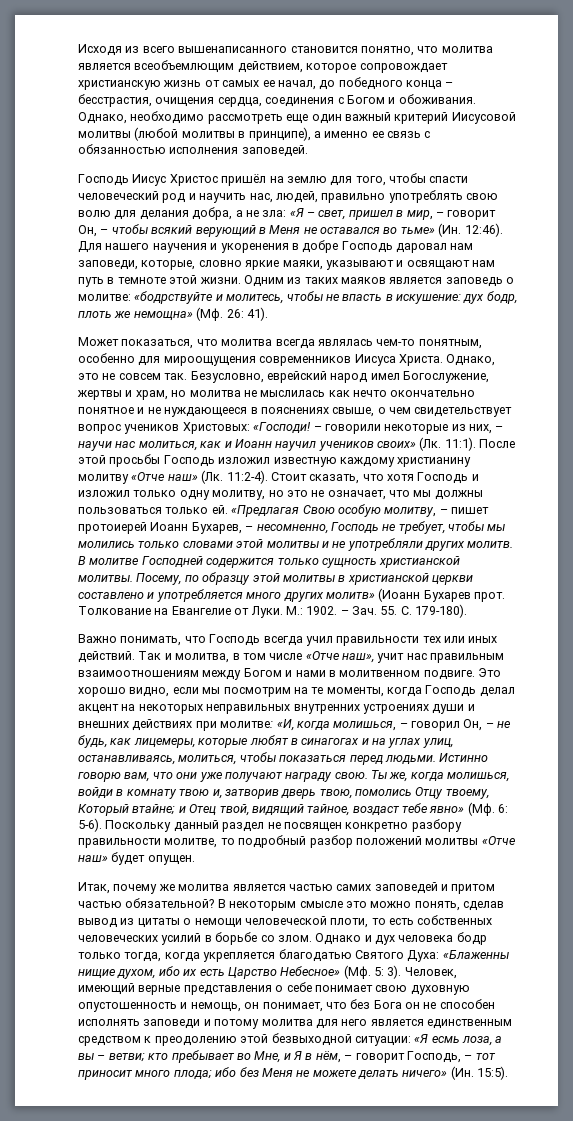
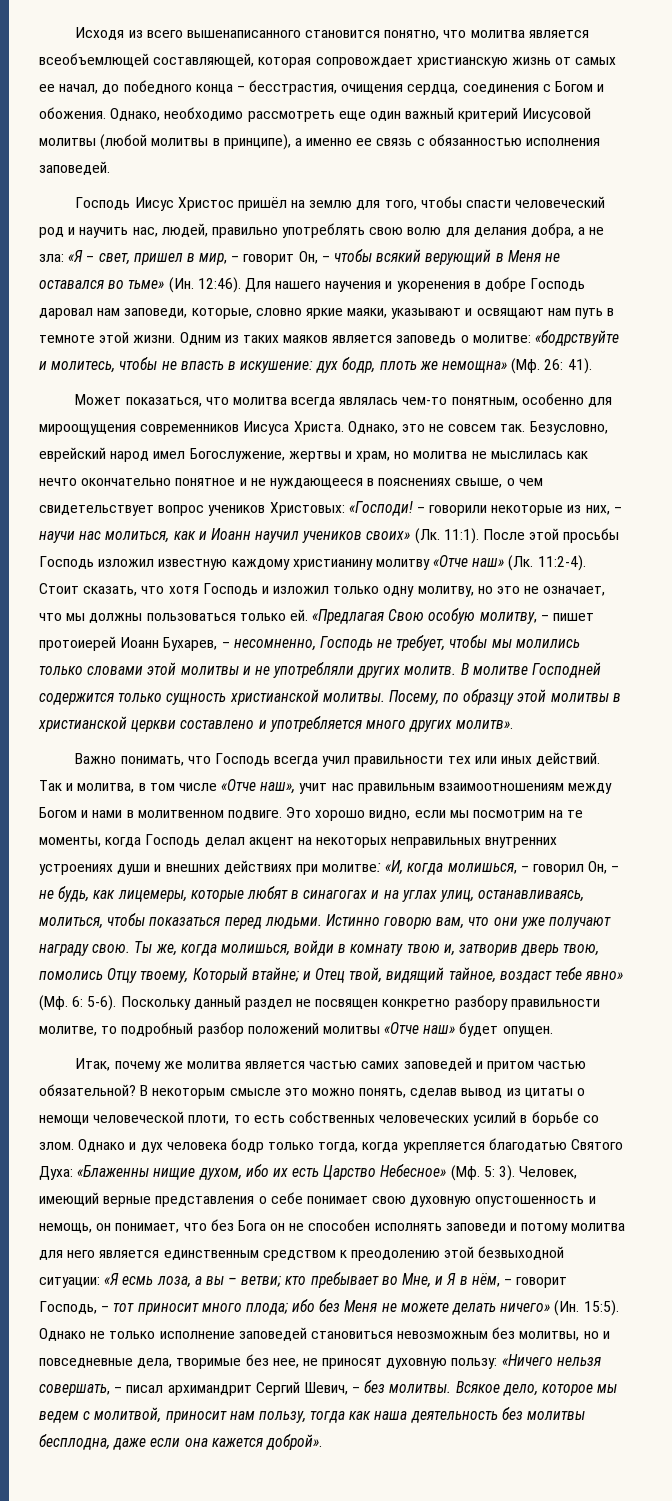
- Исходя из всего вышенаписанного становится понятно, что молитва является всеобъемлющим действием, которое сопровождает христианскую жизнь от самых ее начал, до победного конца – бесстрастия, очищения сердца, соединения с Богом и обоживания.
+ Исходя из всего вышенаписанного становится понятно, что молитва является всеобъемлющей составляющей, которая сопровождает христианскую жизнь от самых ее начал, до победного конца – бесстрастия, очищения сердца, соединения с Богом и обожения.
- Посему, по образцу этой молитвы в христианской церкви составлено и употребляется много других молитв» (Иоанн Бухарев прот. Толкование на Евангелие от Луки. М.: 1902. – Зач. 55. С. 179-180).
+ Посему, по образцу этой молитвы в христианской церкви составлено и употребляется много других молитв».
+ Однако не только исполнение заповедей становиться невозможным без молитвы, но и повседневные дела, творимые без нее, не приносят духовную пользу: «Ничего нельзя совершать, – писал архимандрит Сергий Шевич, – без молитвы. Всякое дело, которое мы ведем с молитвой, приносит нам пользу, тогда как наша деятельность без молитвы бесплодна, даже если она кажется доброй».

